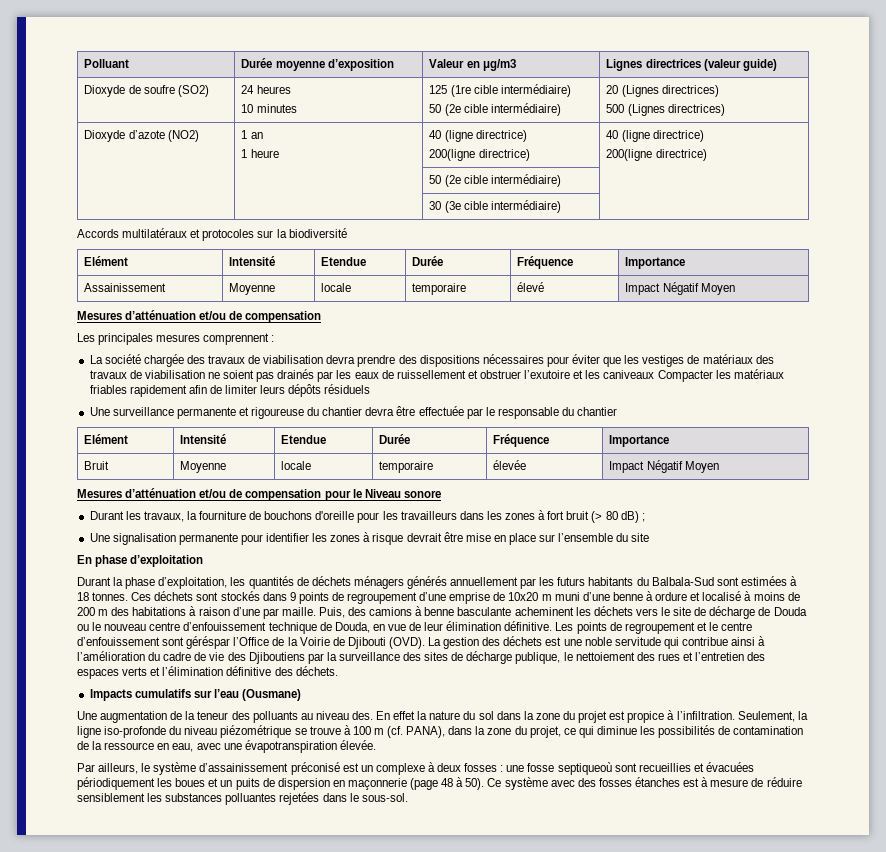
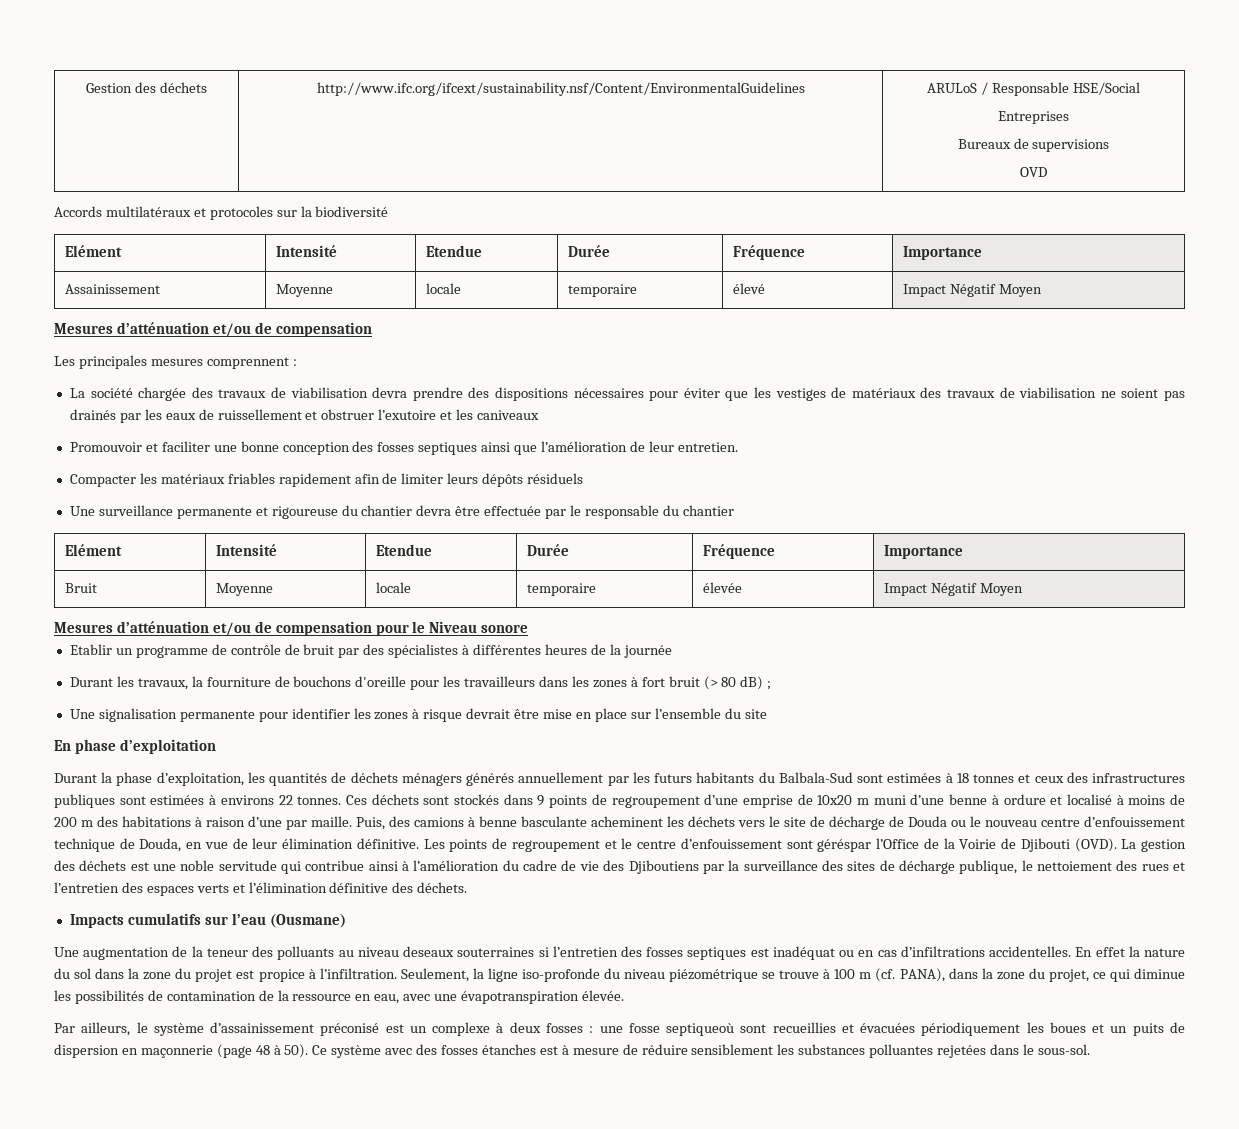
- Polluant | Durée moyenne d’exposition | Valeur en μg/m3 | Lignes directrices (valeur guide)
- Dioxyde de soufre (SO2) | 24 heures
- 10 minutes | 125 (1re cible intermédiaire)
- 50 (2e cible intermédiaire) | 20 (Lignes directrices)
- 500 (Lignes directrices)
- Dioxyde d’azote (NO2) | 1 an
- 1 heure | 40 (ligne directrice)
- 200(ligne directrice) | 40 (ligne directrice)
- 200(ligne directrice)
- | | 50 (2e cible intermédiaire) |
- | | 30 (3e cible intermédiaire) |
+ Gestion des déchets | http://www.ifc.org/ifcext/sustainability.nsf/Content/EnvironmentalGuidelines | ARULoS / Responsable HSE/Social
+ Entreprises
+ Bureaux de supervisions
+ OVD
- La société chargée des travaux de viabilisation devra prendre des dispositions nécessaires pour éviter que les vestiges de matériaux des travaux de viabilisation ne soient pas drainés par les eaux de ruissellement et obstruer l’exutoire et les caniveaux Compacter les matériaux friables rapidement afin de limiter leurs dépôts résiduels
+ La société chargée des travaux de viabilisation devra prendre des dispositions nécessaires pour éviter que les vestiges de matériaux des travaux de viabilisation ne soient pas drainés par les eaux de ruissellement et obstruer l’exutoire et les caniveaux
+ Promouvoir et faciliter une bonne conception des fosses septiques ainsi que l’amélioration de leur entretien.
+ Compacter les matériaux friables rapidement afin de limiter leurs dépôts résiduels
+ Etablir un programme de contrôle de bruit par des spécialistes à différentes heures de la journée
- Durant la phase d’exploitation, les quantités de déchets ménagers générés annuellement par les futurs habitants du Balbala-Sud sont estimées à 18 tonnes.
+ Durant la phase d’exploitation, les quantités de déchets ménagers générés annuellement par les futurs habitants du Balbala-Sud sont estimées à 18 tonnes et ceux des infrastructures publiques sont estimées à environs 22 tonnes.
- Une augmentation de la teneur des polluants au niveau des.
+ Une augmentation de la teneur des polluants au niveau deseaux souterraines si l’entretien des fosses septiques est inadéquat ou en cas d’infiltrations accidentelles.

